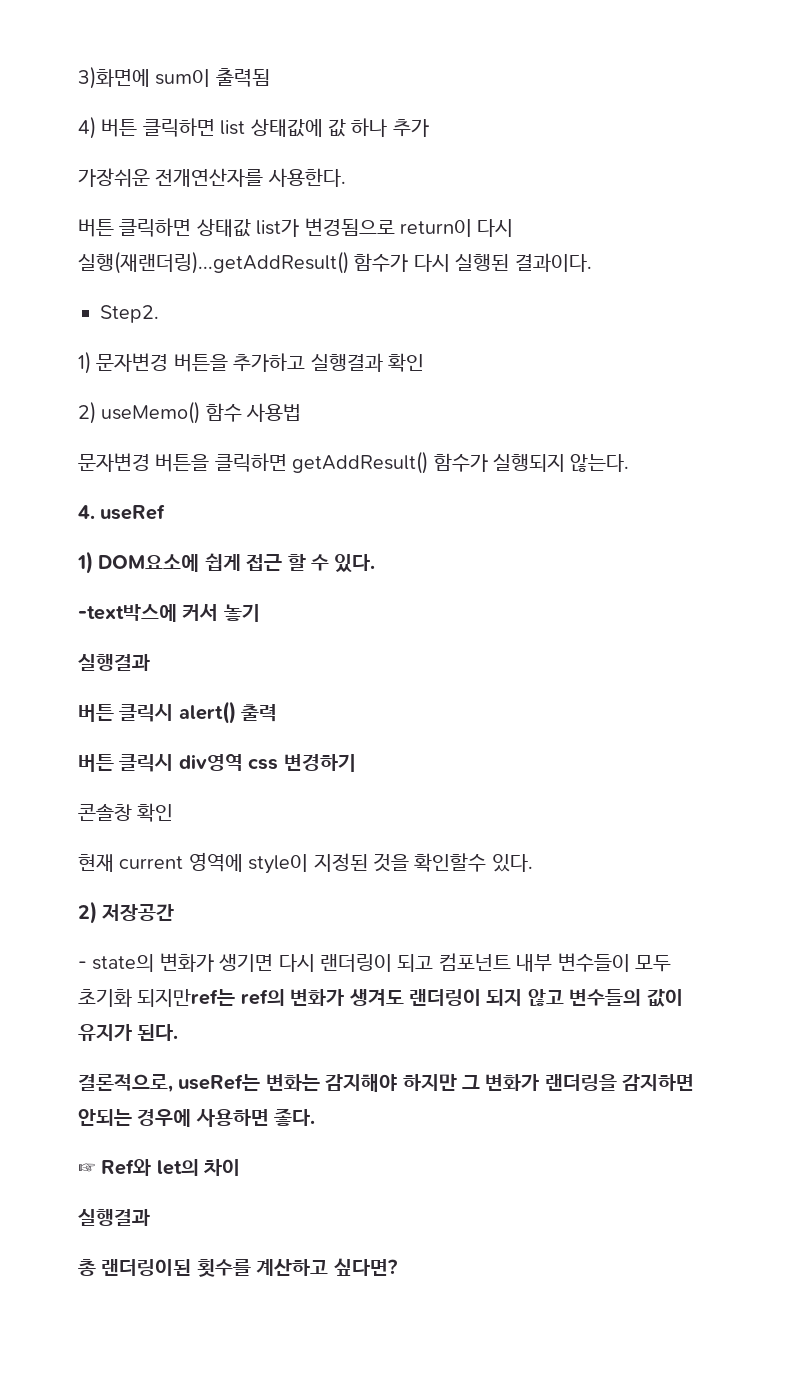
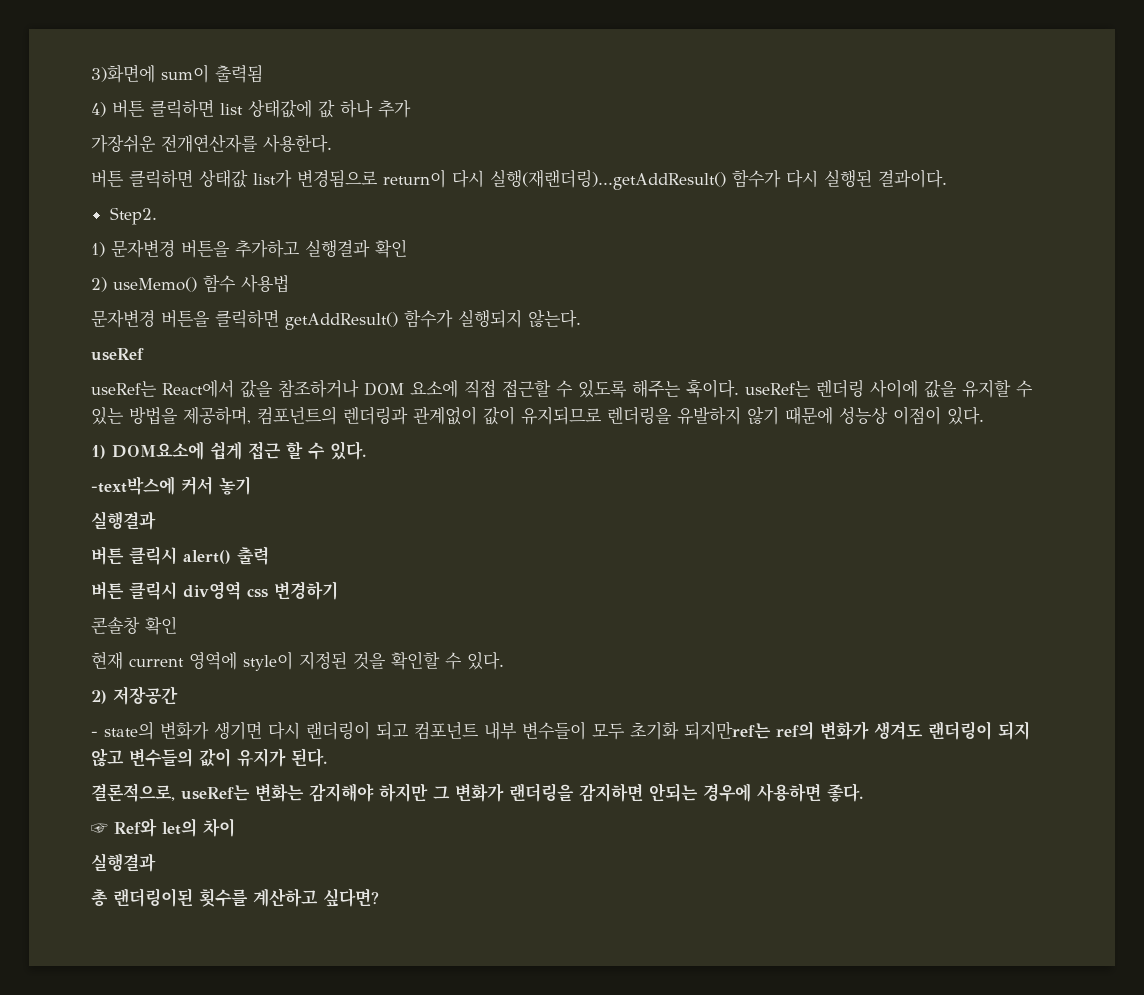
- 4. useRef
+ useRef
+ useRef는 React에서 값을 참조하거나 DOM 요소에 직접 접근할 수 있도록 해주는 훅이다. useRef는 렌더링 사이에 값을 유지할 수 있는 방법을 제공하며, 컴포넌트의 렌더링과 관계없이 값이 유지되므로 렌더링을 유발하지 않기 때문에 성능상 이점이 있다.
- 현재 current 영역에 style이 지정된 것을 확인할수 있다.
+ 현재 current 영역에 style이 지정된 것을 확인할 수 있다.

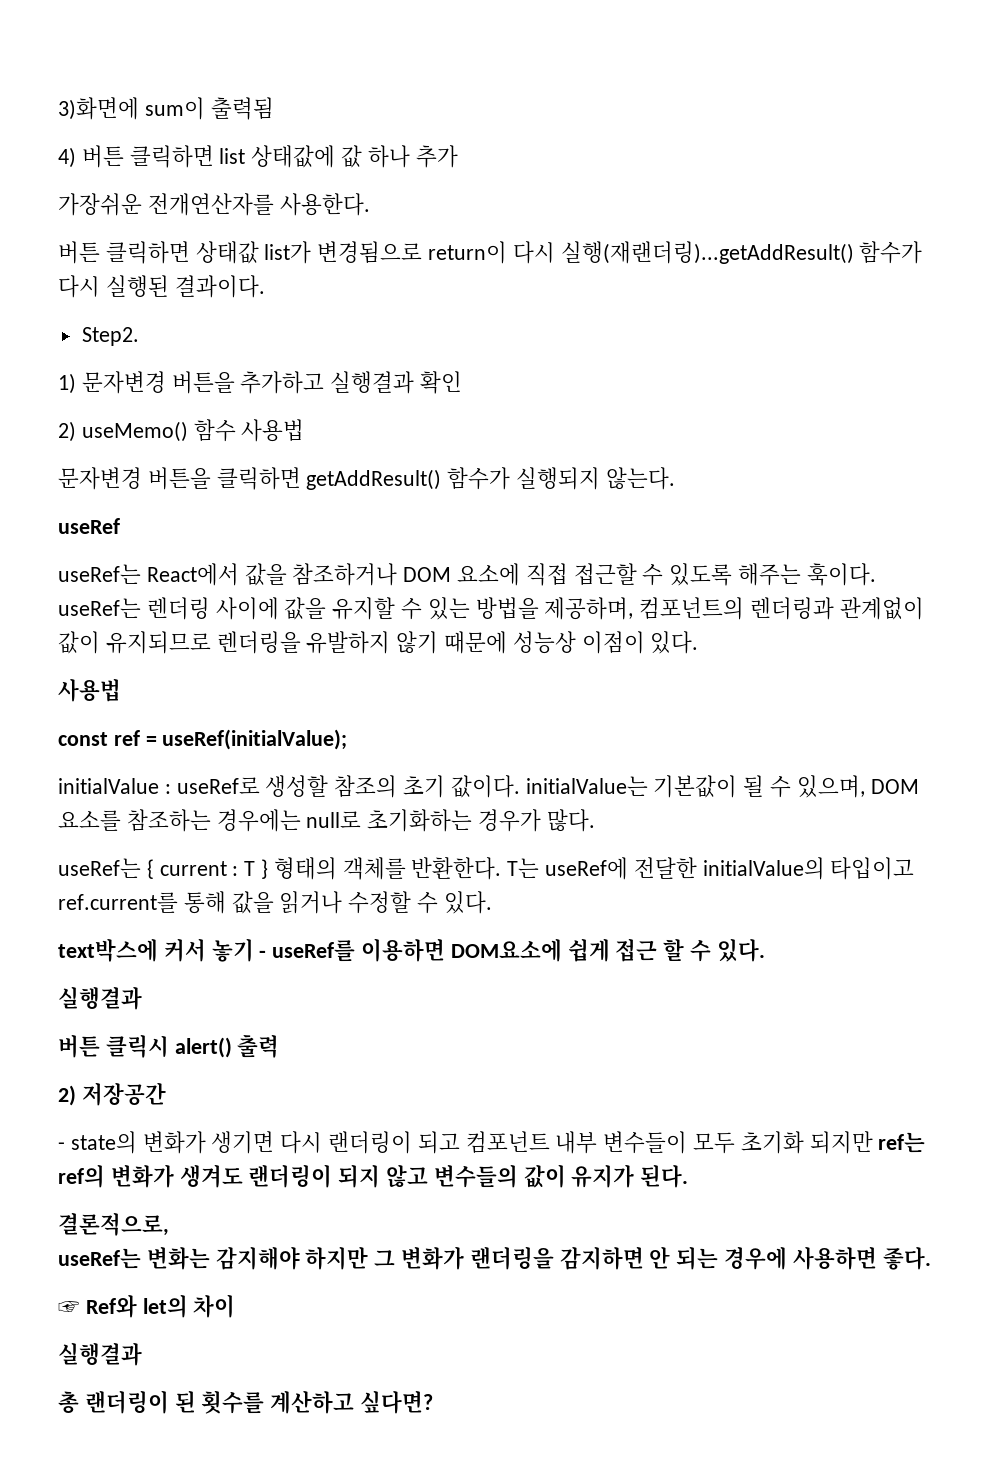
  useRef는 React에서 값을 참조하거나 DOM 요소에 직접 접근할 수 있도록 해주는 훅이다. useRef는 렌더링 사이에 값을 유지할 수 있는 방법을 제공하며, 컴포넌트의 렌더링과 관계없이 값이 유지되므로 렌더링을 유발하지 않기 때문에 성능상 이점이 있다.
- 1) DOM요소에 쉽게 접근 할 수 있다.
+ 사용법
+ const ref = useRef(initialValue);
+ initialValue : useRef로 생성할 참조의 초기 값이다. initialValue는 기본값이 될 수 있으며, DOM 요소를 참조하는 경우에는 null로 초기화하는 경우가 많다.
+ useRef는 { current : T } 형태의 객체를 반환한다. T는 useRef에 전달한 initialValue의 타입이고 ref.current를 통해 값을 읽거나 수정할 수 있다.
+ text박스에 커서 놓기 - useRef를 이용하면 DOM요소에 쉽게 접근 할 수 있다.
- -text박스에 커서 놓기
- 버튼 클릭시 div영역 css 변경하기
- 콘솔창 확인
- 현재 current 영역에 style이 지정된 것을 확인할 수 있다.
- - state의 변화가 생기면 다시 랜더링이 되고 컴포넌트 내부 변수들이 모두 초기화 되지만ref는 ref의 변화가 생겨도 랜더링이 되지 않고 변수들의 값이 유지가 된다.
+ - state의 변화가 생기면 다시 랜더링이 되고 컴포넌트 내부 변수들이 모두 초기화 되지만 ref는 ref의 변화가 생겨도 랜더링이 되지 않고 변수들의 값이 유지가 된다.
- 결론적으로, useRef는 변화는 감지해야 하지만 그 변화가 랜더링을 감지하면 안되는 경우에 사용하면 좋다.
+ 결론적으로,
+ useRef는 변화는 감지해야 하지만 그 변화가 랜더링을 감지하면 안 되는 경우에 사용하면 좋다.
- 총 랜더링이된 횟수를 계산하고 싶다면?
+ 총 랜더링이 된 횟수를 계산하고 싶다면?

